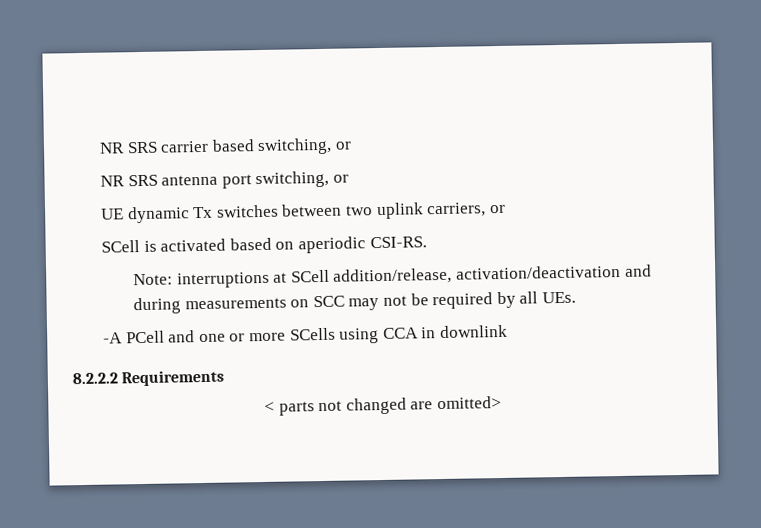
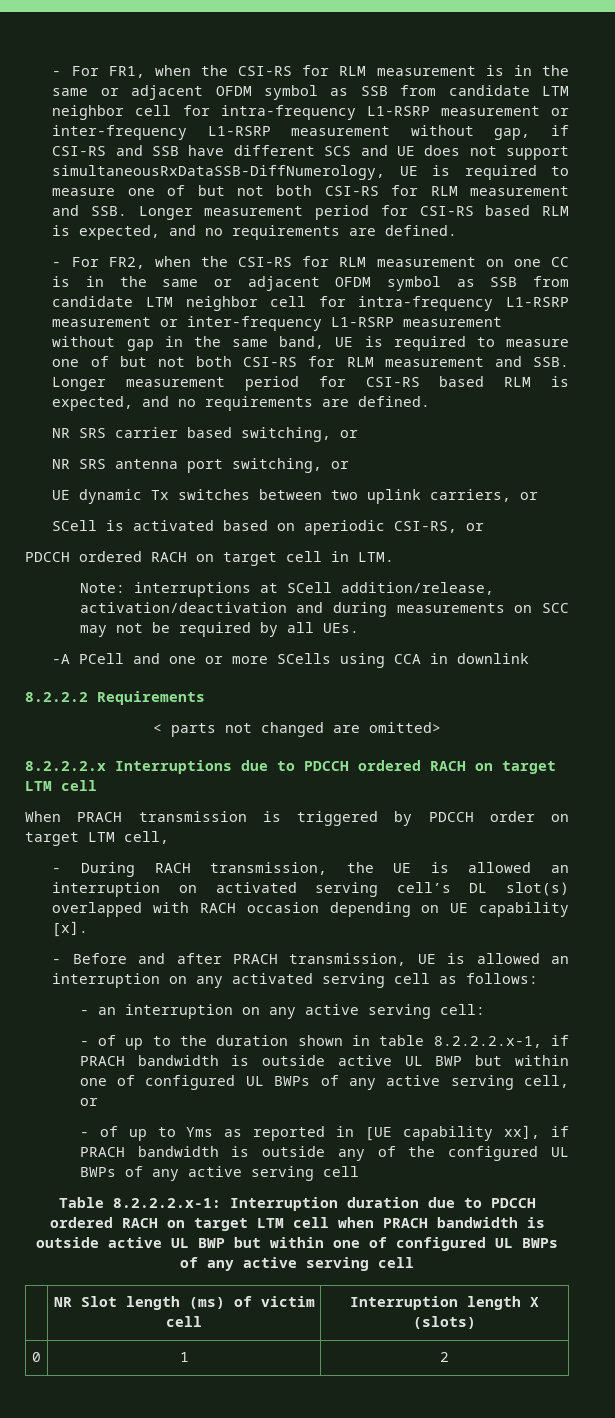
+ - For FR1, when the CSI-RS for RLM measurement is in the same or adjacent OFDM symbol as SSB from candidate LTM neighbor cell for intra-frequency L1-RSRP measurement or inter-frequency L1-RSRP measurement without gap, if CSI-RS and SSB have different SCS and UE does not support simultaneousRxDataSSB-DiffNumerology, UE is required to measure one of but not both CSI-RS for RLM measurement and SSB. Longer measurement period for CSI-RS based RLM is expected, and no requirements are defined.
+ - For FR2, when the CSI-RS for RLM measurement on one CC is in the same or adjacent OFDM symbol as SSB from candidate LTM neighbor cell for intra-frequency L1-RSRP measurement or inter-frequency L1-RSRP measurement without gap in the same band, UE is required to measure one of but not both CSI-RS for RLM measurement and SSB. Longer measurement period for CSI-RS based RLM is expected, and no requirements are defined.
- SCell is activated based on aperiodic CSI-RS.
+ SCell is activated based on aperiodic CSI-RS, or
+ PDCCH ordered RACH on target cell in LTM.
+ 8.2.2.2.x Interruptions due to PDCCH ordered RACH on target LTM cell
+ When PRACH transmission is triggered by PDCCH order on target LTM cell,
+ - During RACH transmission, the UE is allowed an interruption on activated serving cell’s DL slot(s) overlapped with RACH occasion depending on UE capability [x].
+ - Before and after PRACH transmission, UE is allowed an interruption on any activated serving cell as follows:
+ - an interruption on any active serving cell:
+ - of up to the duration shown in table 8.2.2.2.x-1, if PRACH bandwidth is outside active UL BWP but within one of configured UL BWPs of any active serving cell, or
+ - of up to Yms as reported in [UE capability xx], if PRACH bandwidth is outside any of the configured UL BWPs of any active serving cell
+ Table 8.2.2.2.x-1: Interruption duration due to PDCCH ordered RACH on target LTM cell when PRACH bandwidth is outside active UL BWP but within one of configured UL BWPs of any active serving cell
+ | NR Slot length (ms) of victim cell | Interruption length X (slots)
+ 0 | 1 | 2

